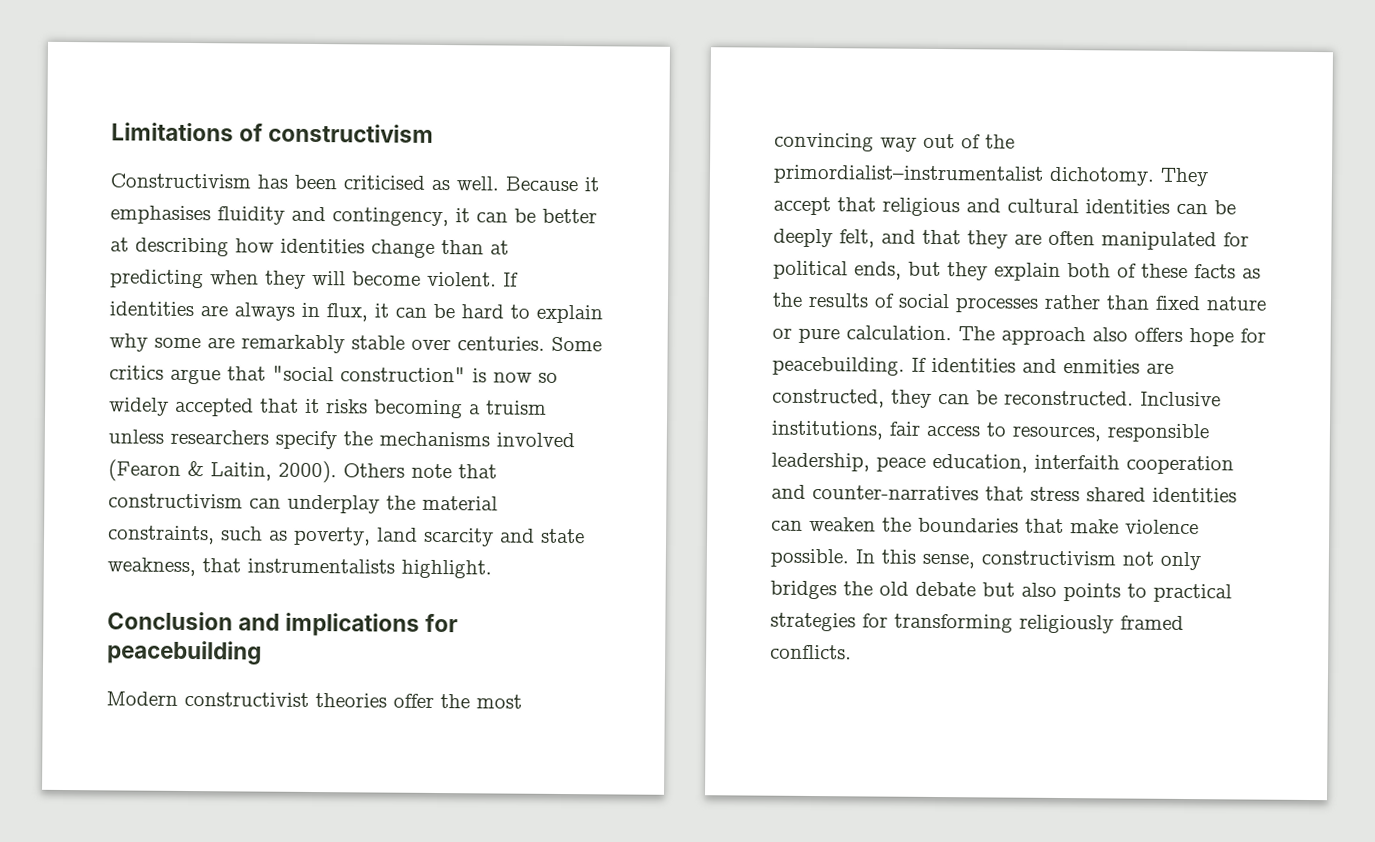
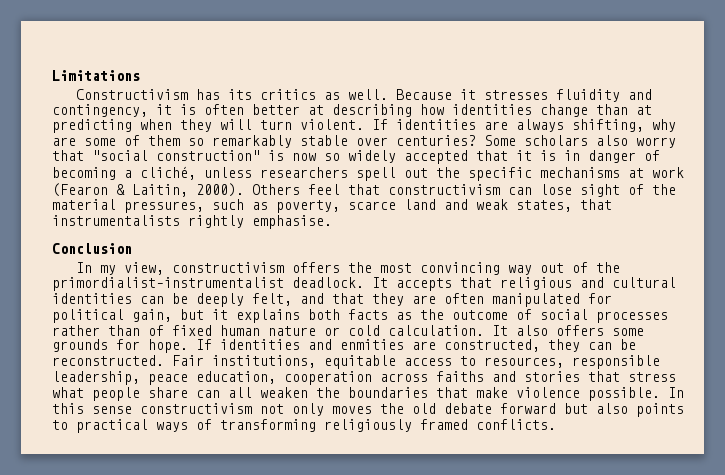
- Limitations of constructivism
+ Limitations
- Constructivism has been criticised as well.
+ Constructivism has its critics as well.
- Because it emphasises fluidity and contingency, it can be better at describing how identities change than at predicting when they will become violent.
+ Because it stresses fluidity and contingency, it is often better at describing how identities change than at predicting when they will turn violent.
- If identities are always in flux, it can be hard to explain why some are remarkably stable over centuries. Some critics argue that "social construction" is now so widely accepted that it risks becoming a truism unless researchers specify the mechanisms involved (Fearon & Laitin, 2000).
+ If identities are always shifting, why are some of them so remarkably stable over centuries? Some scholars also worry that "social construction" is now so widely accepted that it is in danger of becoming a cliché, unless researchers spell out the specific mechanisms at work (Fearon & Laitin, 2000).
- Others note that constructivism can underplay the material constraints, such as poverty, land scarcity and state weakness, that instrumentalists highlight.
- Conclusion and implications for peacebuilding
- Modern constructivist theories offer the most convincing way out of the primordialist–instrumentalist dichotomy. They accept that religious and cultural identities can be deeply felt, and that they are often manipulated for political ends, but they explain both of these facts as the results of social processes rather than fixed nature or pure calculation. The approach also offers hope for peacebuilding.
+ Others feel that constructivism can lose sight of the material pressures, such as poverty, scarce land and weak states, that instrumentalists rightly emphasise.
+ Conclusion
+ In my view, constructivism offers the most convincing way out of the primordialist–instrumentalist deadlock. It accepts that religious and cultural identities can be deeply felt, and that they are often manipulated for political gain, but it explains both facts as the outcome of social processes rather than of fixed human nature or cold calculation. It also offers some grounds for hope.
- Inclusive institutions, fair access to resources, responsible leadership, peace education, interfaith cooperation and counter-narratives that stress shared identities can weaken the boundaries that make violence possible.
+ Fair institutions, equitable access to resources, responsible leadership, peace education, cooperation across faiths and stories that stress what people share can all weaken the boundaries that make violence possible.
- In this sense, constructivism not only bridges the old debate but also points to practical strategies for transforming religiously framed conflicts.
+ In this sense constructivism not only moves the old debate forward but also points to practical ways of transforming religiously framed conflicts.

